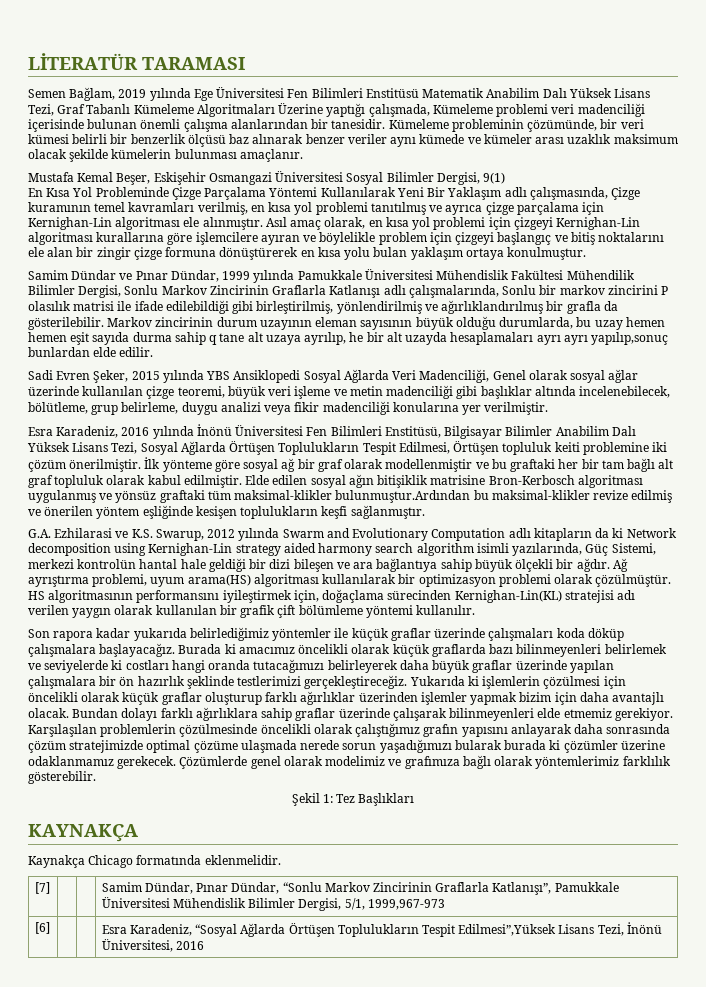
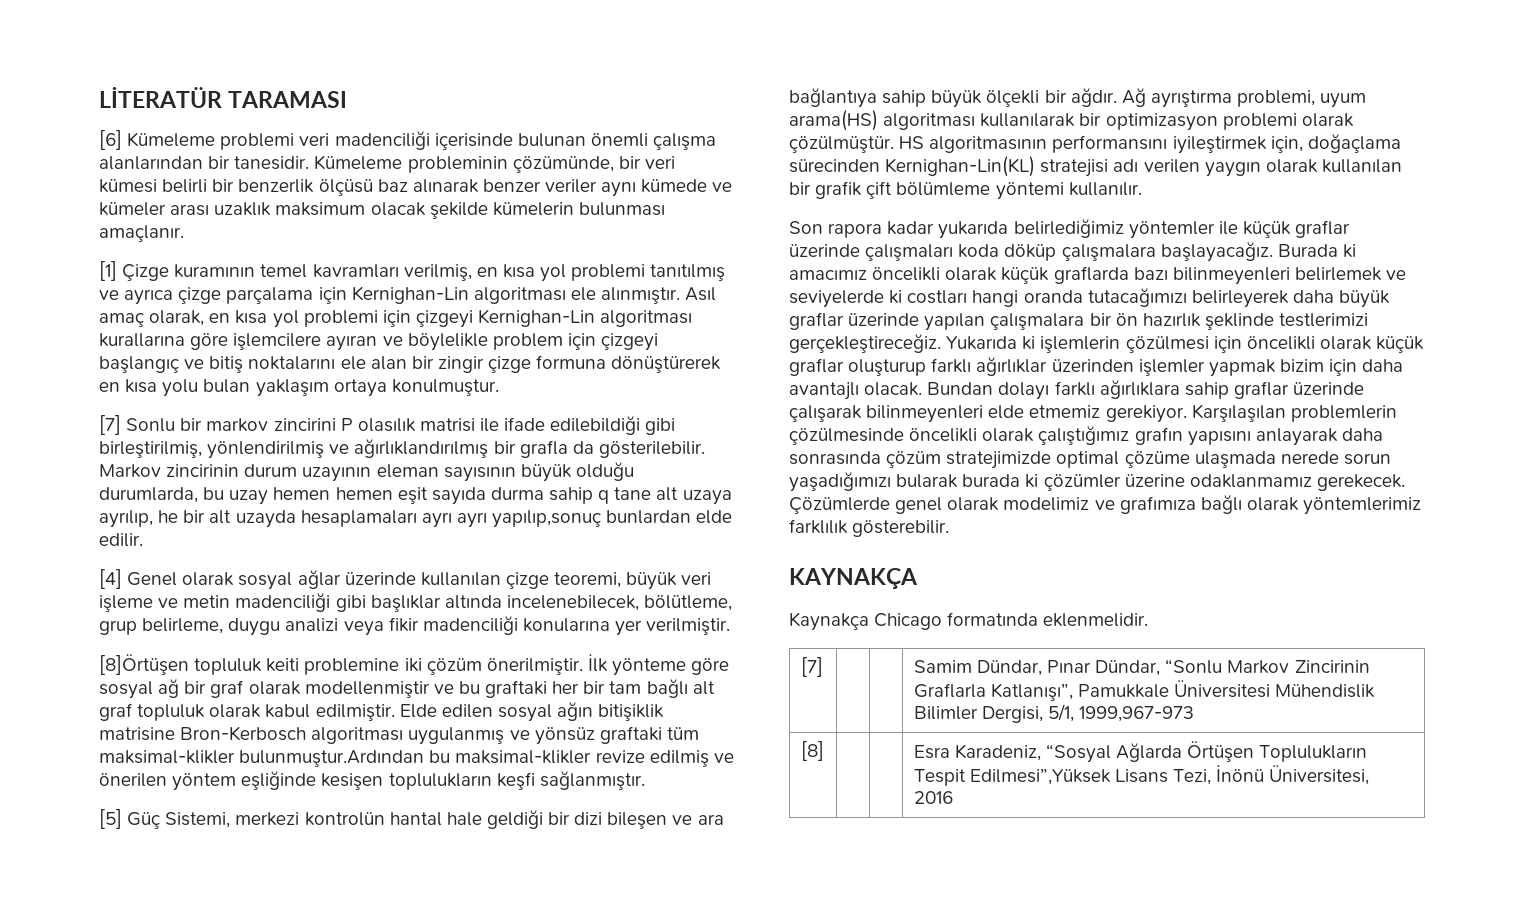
- Semen Bağlam, 2019 yılında Ege Üniversitesi Fen Bilimleri Enstitüsü Matematik Anabilim Dalı Yüksek Lisans Tezi, Graf Tabanlı Kümeleme Algoritmaları Üzerine yaptığı çalışmada, Kümeleme problemi veri madenciliği içerisinde bulunan önemli çalışma alanlarından bir tanesidir.
+ [6] Kümeleme problemi veri madenciliği içerisinde bulunan önemli çalışma alanlarından bir tanesidir.
- Mustafa Kemal Beşer, Eskişehir Osmangazi Üniversitesi Sosyal Bilimler Dergisi, 9(1)
- En Kısa Yol Probleminde Çizge Parçalama Yöntemi Kullanılarak Yeni Bir Yaklaşım adlı çalışmasında, Çizge kuramının temel kavramları verilmiş, en kısa yol problemi tanıtılmış ve ayrıca çizge parçalama için Kernighan-Lin algoritması ele alınmıştır.
+ [1] Çizge kuramının temel kavramları verilmiş, en kısa yol problemi tanıtılmış ve ayrıca çizge parçalama için Kernighan-Lin algoritması ele alınmıştır.
- Samim Dündar ve Pınar Dündar, 1999 yılında Pamukkale Üniversitesi Mühendislik Fakültesi Mühendilik Bilimler Dergisi, Sonlu Markov Zincirinin Graflarla Katlanışı adlı çalışmalarında, Sonlu bir markov zincirini P olasılık matrisi ile ifade edilebildiği gibi birleştirilmiş, yönlendirilmiş ve ağırlıklandırılmış bir grafla da gösterilebilir.
+ [7] Sonlu bir markov zincirini P olasılık matrisi ile ifade edilebildiği gibi birleştirilmiş, yönlendirilmiş ve ağırlıklandırılmış bir grafla da gösterilebilir.
- Sadi Evren Şeker, 2015 yılında YBS Ansiklopedi Sosyal Ağlarda Veri Madenciliği, Genel olarak sosyal ağlar üzerinde kullanılan çizge teoremi, büyük veri işleme ve metin madenciliği gibi başlıklar altında incelenebilecek, bölütleme, grup belirleme, duygu analizi veya fikir madenciliği konularına yer verilmiştir.
+ [4] Genel olarak sosyal ağlar üzerinde kullanılan çizge teoremi, büyük veri işleme ve metin madenciliği gibi başlıklar altında incelenebilecek, bölütleme, grup belirleme, duygu analizi veya fikir madenciliği konularına yer verilmiştir.
- Esra Karadeniz, 2016 yılında İnönü Üniversitesi Fen Bilimleri Enstitüsü, Bilgisayar Bilimler Anabilim Dalı Yüksek Lisans Tezi, Sosyal Ağlarda Örtüşen Toplulukların Tespit Edilmesi, Örtüşen topluluk keiti problemine iki çözüm önerilmiştir.
+ [8]Örtüşen topluluk keiti problemine iki çözüm önerilmiştir.
- G.A. Ezhilarasi ve K.S. Swarup, 2012 yılında Swarm and Evolutionary Computation adlı kitapların da ki Network decomposition using Kernighan-Lin strategy aided harmony search algorithm isimli yazılarında, Güç Sistemi, merkezi kontrolün hantal hale geldiği bir dizi bileşen ve ara bağlantıya sahip büyük ölçekli bir ağdır.
+ [5] Güç Sistemi, merkezi kontrolün hantal hale geldiği bir dizi bileşen ve ara bağlantıya sahip büyük ölçekli bir ağdır.
- Şekil 1: Tez Başlıkları
- [6] | | | Esra Karadeniz, “Sosyal Ağlarda Örtüşen Toplulukların Tespit Edilmesi”,Yüksek Lisans Tezi, İnönü Üniversitesi, 2016
+ [8] | | | Esra Karadeniz, “Sosyal Ağlarda Örtüşen Toplulukların Tespit Edilmesi”,Yüksek Lisans Tezi, İnönü Üniversitesi, 2016

